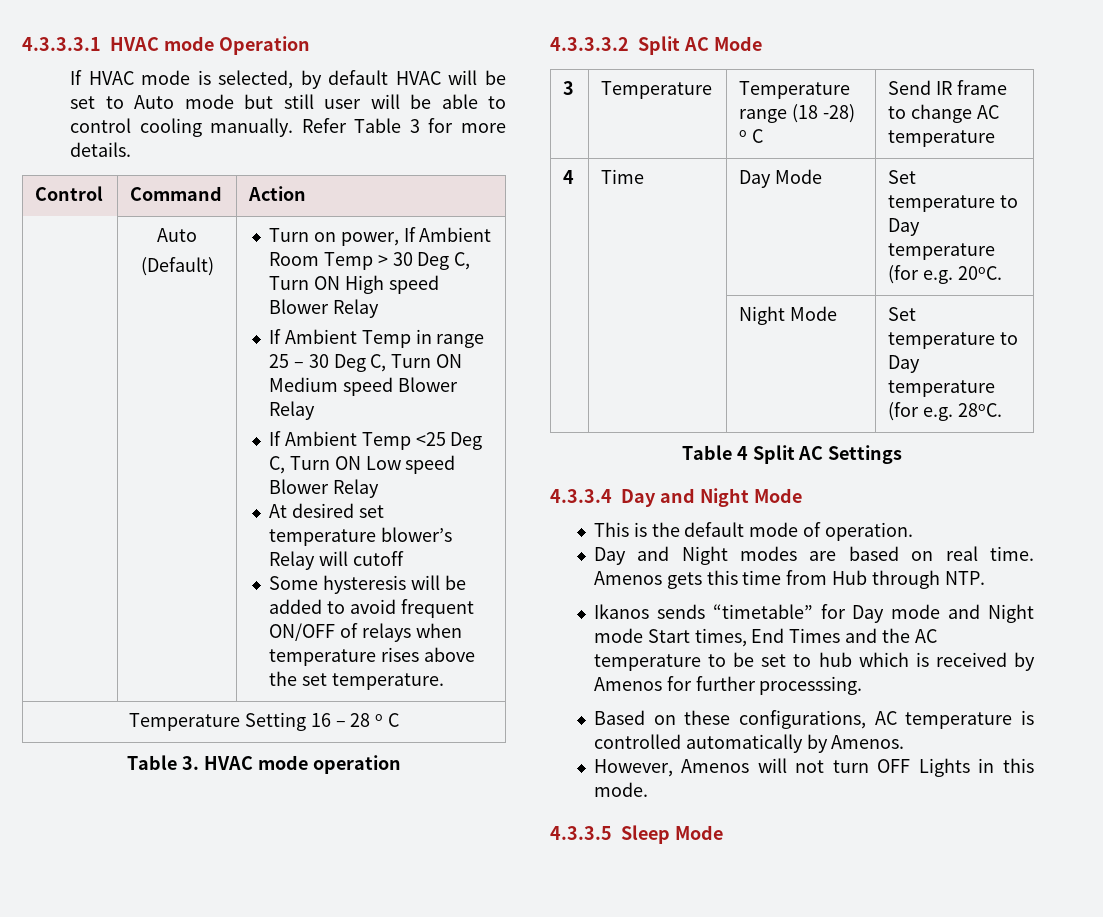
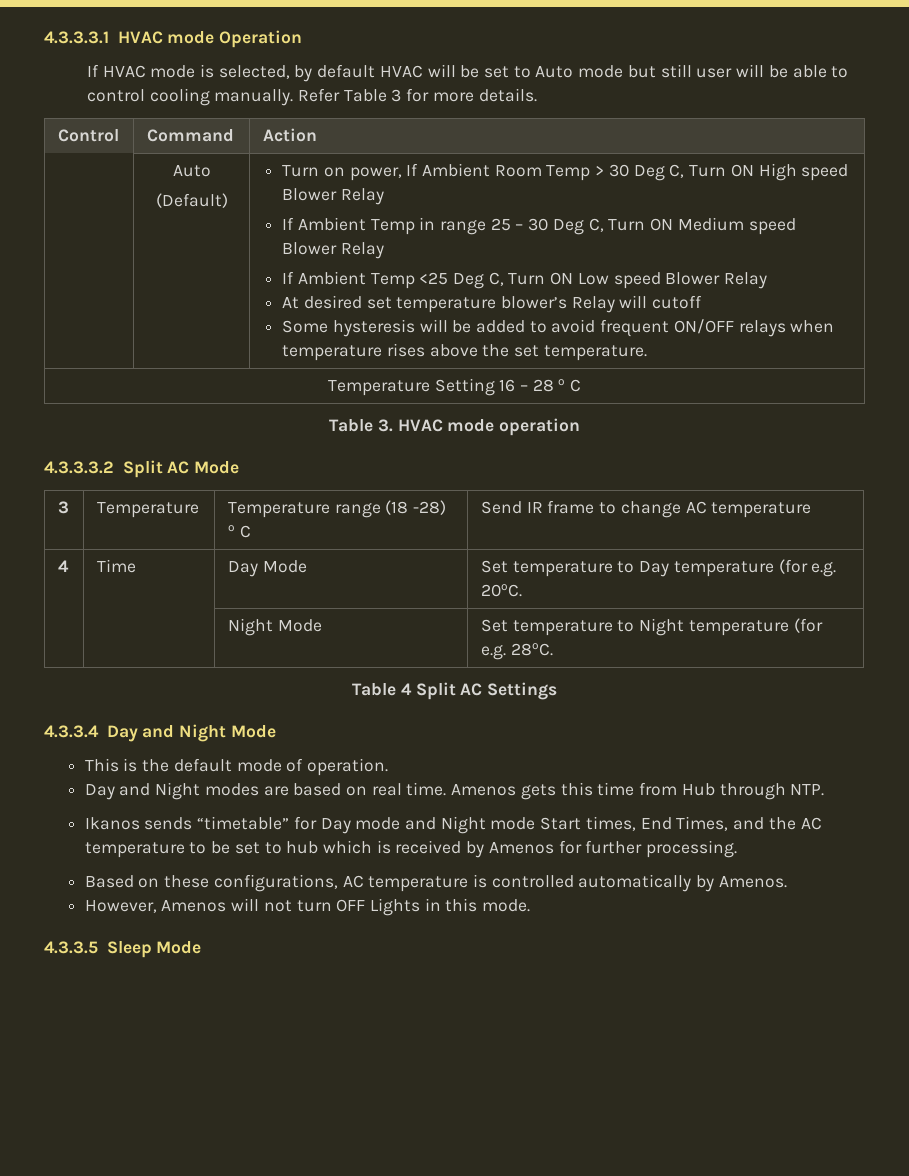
- Some hysteresis will be added to avoid frequent ON/OFF of relays when temperature rises above the set temperature.
+ Some hysteresis will be added to avoid frequent ON/OFF relays when temperature rises above the set temperature.
- | | Night Mode | Set temperature to Day temperature (for e.g. 28oC.
+ | | Night Mode | Set temperature to Night temperature (for e.g. 28oC.
- Ikanos sends “timetable” for Day mode and Night mode Start times, End Times and the AC temperature to be set to hub which is received by Amenos for further processsing.
+ Ikanos sends “timetable” for Day mode and Night mode Start times, End Times, and the AC temperature to be set to hub which is received by Amenos for further processing.

